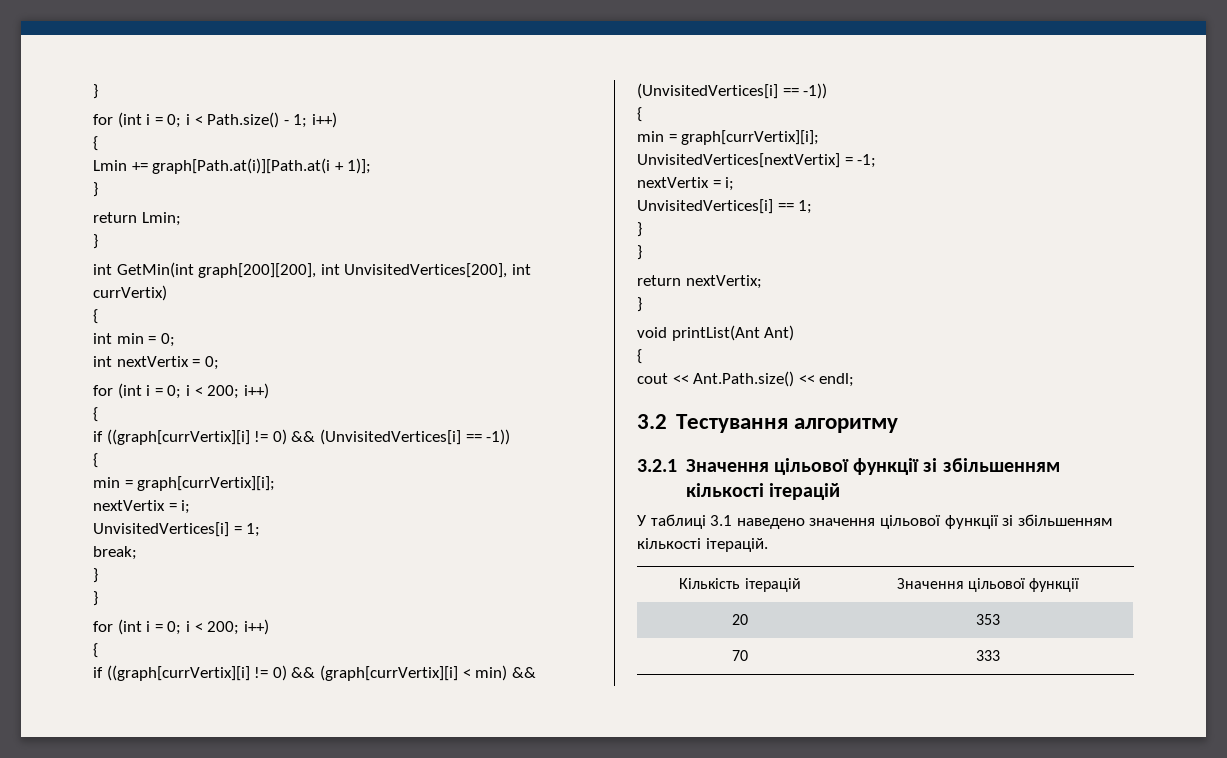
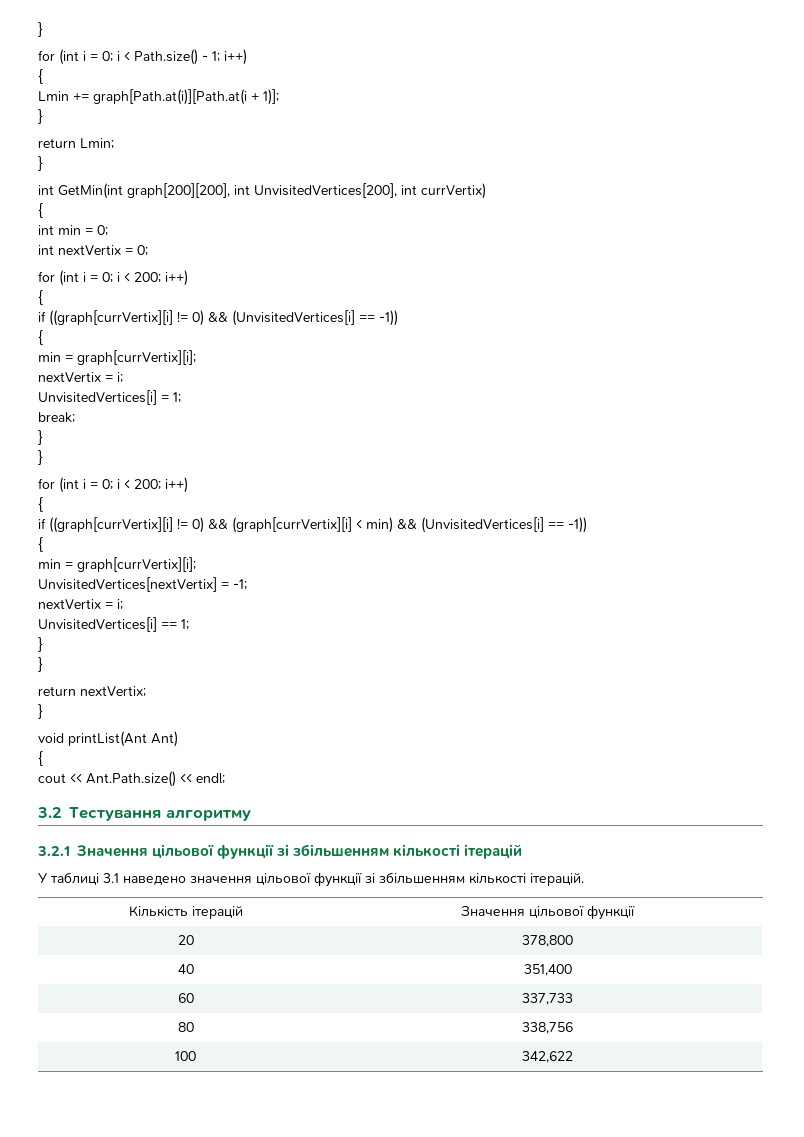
- 20 | 353
- 70 | 333
+ 20 | 378,800
+ 40 | 351,400
+ 60 | 337,733
+ 80 | 338,756
+ 100 | 342,622

